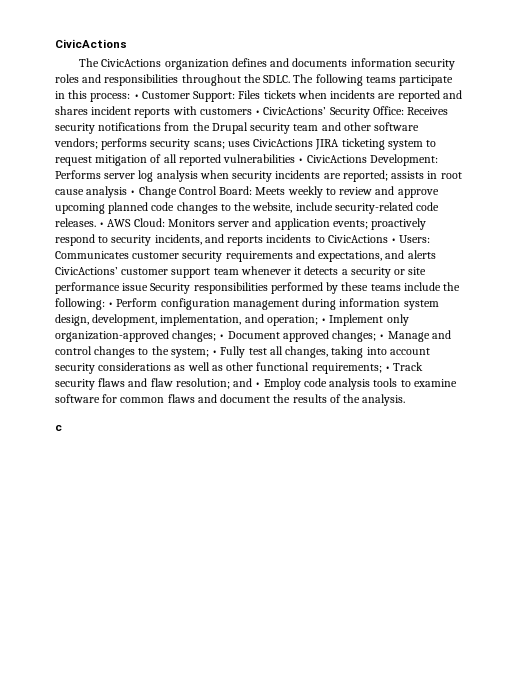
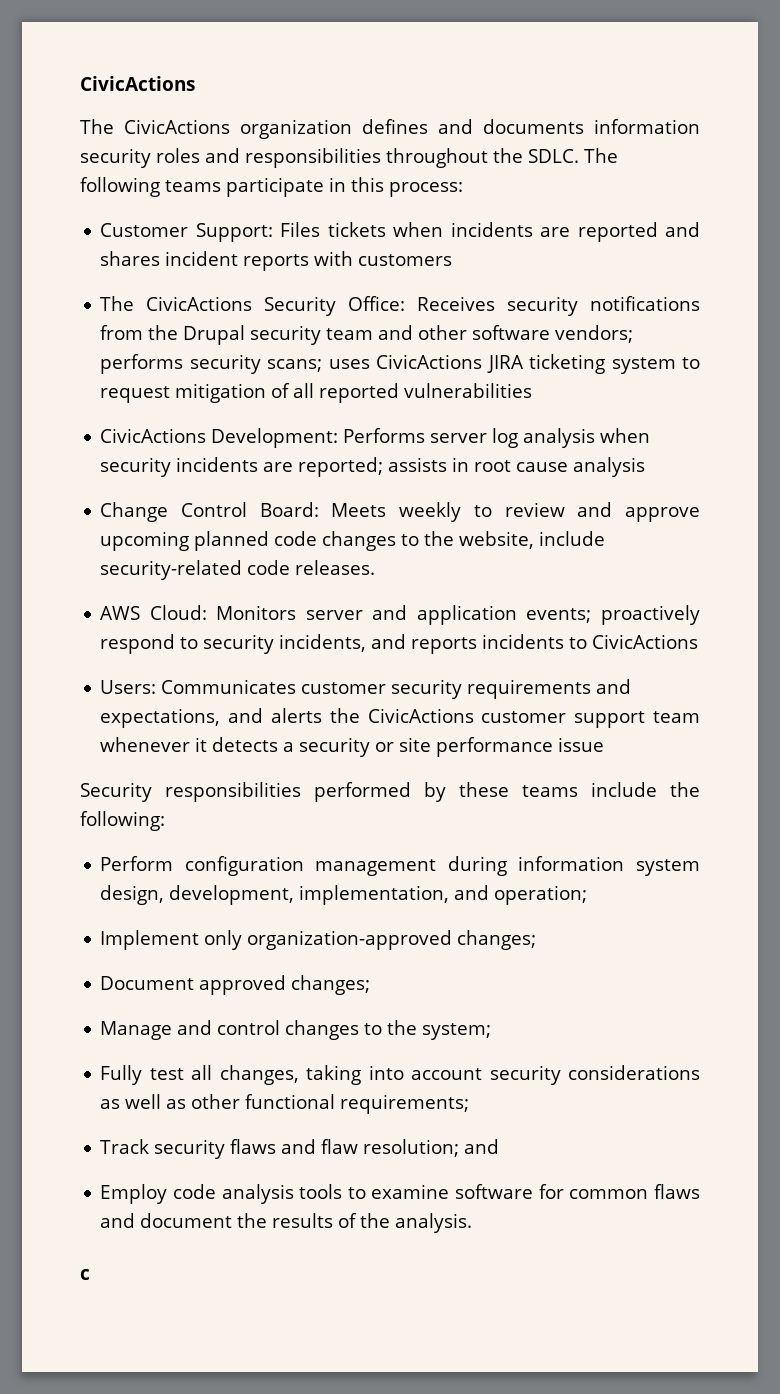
- The following teams participate in this process: • Customer Support:
+ The following teams participate in this process:
+ Customer Support:
- Files tickets when incidents are reported and shares incident reports with customers • CivicActions’ Security Office:
+ Files tickets when incidents are reported and shares incident reports with customers
+ The CivicActions Security Office:
- uses CivicActions JIRA ticketing system to request mitigation of all reported vulnerabilities • CivicActions Development:
+ uses CivicActions JIRA ticketing system to request mitigation of all reported vulnerabilities
+ CivicActions Development:
- assists in root cause analysis • Change Control Board:
+ assists in root cause analysis
+ Change Control Board:
- Meets weekly to review and approve upcoming planned code changes to the website, include security-related code releases. • AWS Cloud:
+ Meets weekly to review and approve upcoming planned code changes to the website, include security-related code releases.
+ AWS Cloud:
- proactively respond to security incidents, and reports incidents to CivicActions • Users:
+ proactively respond to security incidents, and reports incidents to CivicActions
+ Users:
- Communicates customer security requirements and expectations, and alerts CivicActions’ customer support team whenever it detects a security or site performance issue Security responsibilities performed by these teams include the following: • Perform configuration management during information system design, development, implementation, and operation; • Implement only organization-approved changes; • Document approved changes; • Manage and control changes to the system; • Fully test all changes, taking into account security considerations as well as other functional requirements; • Track security flaws and flaw resolution; and • Employ code analysis tools to examine software for common flaws and document the results of the analysis.
+ Communicates customer security requirements and expectations, and alerts the CivicActions customer support team whenever it detects a security or site performance issue
+ Security responsibilities performed by these teams include the following:
+ Perform configuration management during information system design, development, implementation, and operation;
+ Implement only organization-approved changes;
+ Document approved changes;
+ Manage and control changes to the system;
+ Fully test all changes, taking into account security considerations as well as other functional requirements;
+ Track security flaws and flaw resolution; and
+ Employ code analysis tools to examine software for common flaws and document the results of the analysis.

